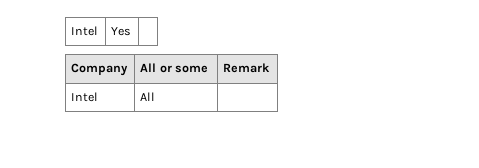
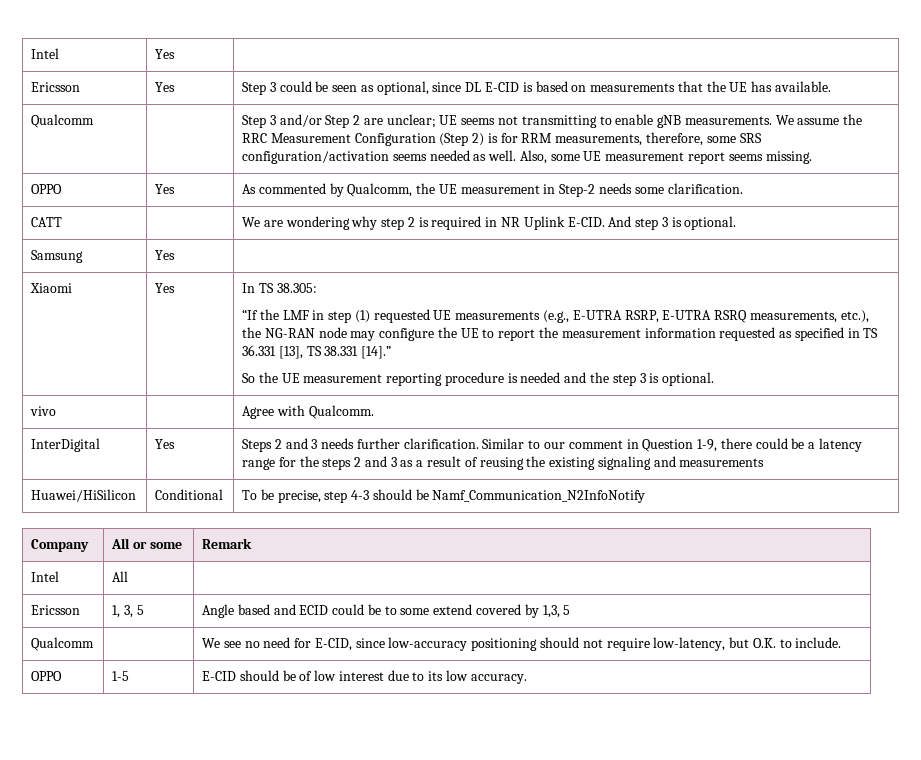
+ Ericsson | Yes | Step 3 could be seen as optional, since DL E-CID is based on measurements that the UE has available.
+ Qualcomm | | Step 3 and/or Step 2 are unclear; UE seems not transmitting to enable gNB measurements. We assume the RRC Measurement Configuration (Step 2) is for RRM measurements, therefore, some SRS configuration/activation seems needed as well. Also, some UE measurement report seems missing.
+ OPPO | Yes | As commented by Qualcomm, the UE measurement in Step-2 needs some clarification.
+ CATT | | We are wondering why step 2 is required in NR Uplink E-CID. And step 3 is optional.
+ Samsung | Yes |
+ Xiaomi | Yes | In TS 38.305:
+ “If the LMF in step (1) requested UE measurements (e.g., E-UTRA RSRP, E-UTRA RSRQ measurements, etc.), the NG-RAN node may configure the UE to report the measurement information requested as specified in TS 36.331 [13], TS 38.331 [14].”
+ So the UE measurement reporting procedure is needed and the step 3 is optional.
+ vivo | | Agree with Qualcomm.
+ InterDigital | Yes | Steps 2 and 3 needs further clarification. Similar to our comment in Question 1-9, there could be a latency range for the steps 2 and 3 as a result of reusing the existing signaling and measurements
+ Huawei/HiSilicon | Conditional | To be precise, step 4-3 should be Namf_Communication_N2InfoNotify
+ Ericsson | 1, 3, 5 | Angle based and ECID could be to some extend covered by 1,3, 5
+ Qualcomm | | We see no need for E-CID, since low-accuracy positioning should not require low-latency, but O.K. to include.
+ OPPO | 1-5 | E-CID should be of low interest due to its low accuracy.

